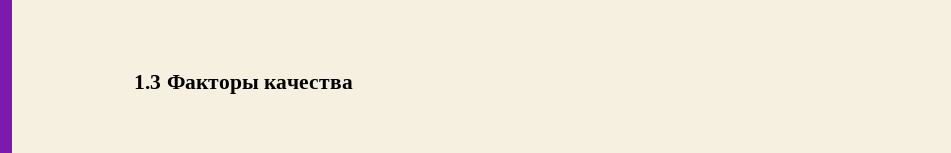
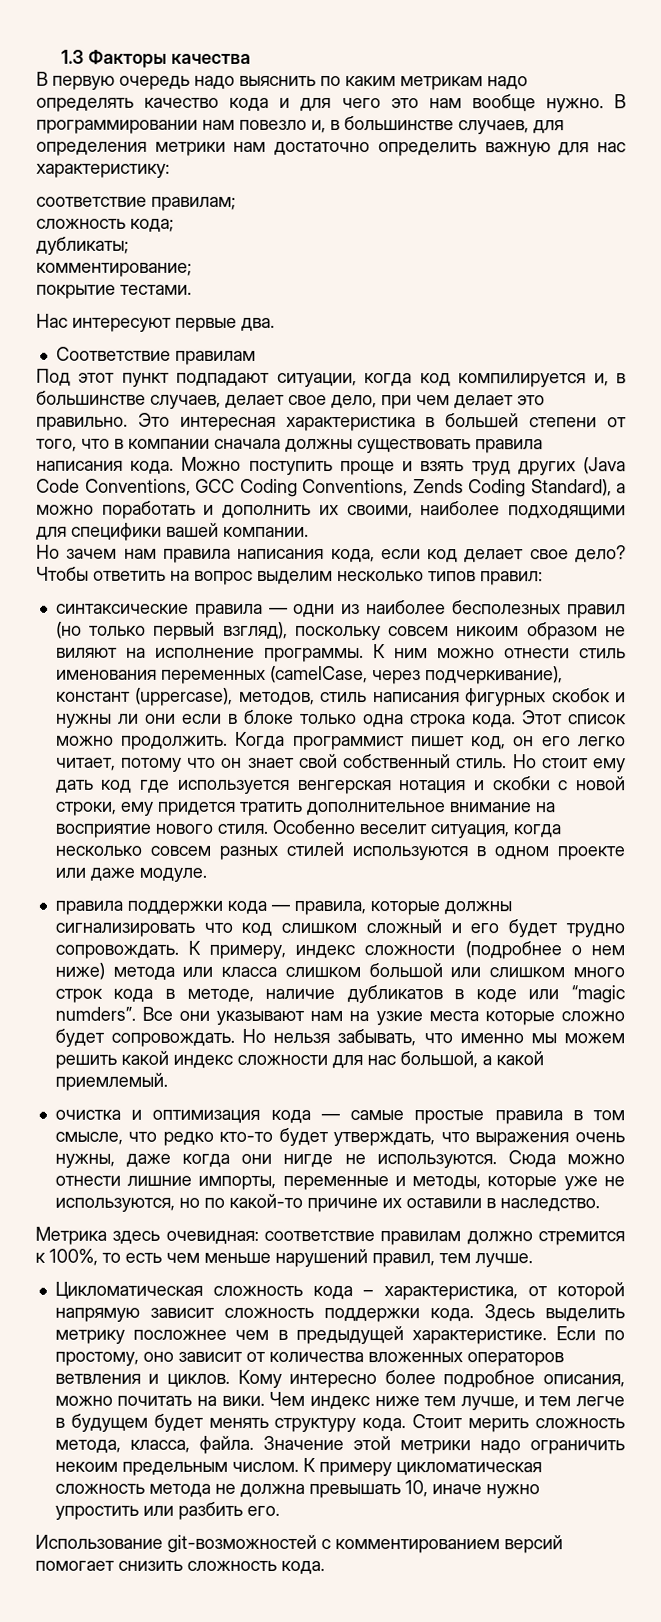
+ В первую очередь надо выяснить по каким метрикам надо определять качество кода и для чего это нам вообще нужно. В программировании нам повезло и, в большинстве случаев, для определения метрики нам достаточно определить важную для нас характеристику:
+ соответствие правилам;
+ сложность кода;
+ дубликаты;
+ комментирование;
+ покрытие тестами.
+ Нас интересуют первые два.
+ Соответствие правилам
+ Под этот пункт подпадают ситуации, когда код компилируется и, в большинстве случаев, делает свое дело, при чем делает это правильно. Это интересная характеристика в большей степени от того, что в компании сначала должны существовать правила написания кода. Можно поступить проще и взять труд других (Java Code Conventions, GCC Coding Conventions, Zends Coding Standard), а можно поработать и дополнить их своими, наиболее подходящими для специфики вашей компании.
+ Но зачем нам правила написания кода, если код делает свое дело? Чтобы ответить на вопрос выделим несколько типов правил:
+ синтаксические правила — одни из наиболее бесполезных правил (но только первый взгляд), поскольку совсем никоим образом не виляют на исполнение программы. К ним можно отнести стиль именования переменных (camelCase, через подчеркивание), констант (uppercase), методов, стиль написания фигурных скобок и нужны ли они если в блоке только одна строка кода. Этот список можно продолжить. Когда программист пишет код, он его легко читает, потому что он знает свой собственный стиль. Но стоит ему дать код где используется венгерская нотация и скобки с новой строки, ему придется тратить дополнительное внимание на восприятие нового стиля. Особенно веселит ситуация, когда несколько совсем разных стилей используются в одном проекте или даже модуле.
+ правила поддержки кода — правила, которые должны сигнализировать что код слишком сложный и его будет трудно сопровождать. К примеру, индекс сложности (подробнее о нем ниже) метода или класса слишком большой или слишком много строк кода в методе, наличие дубликатов в коде или “magic numders”. Все они указывают нам на узкие места которые сложно будет сопровождать. Но нельзя забывать, что именно мы можем решить какой индекс сложности для нас большой, а какой приемлемый.
+ очистка и оптимизация кода — самые простые правила в том смысле, что редко кто-то будет утверждать, что выражения очень нужны, даже когда они нигде не используются. Сюда можно отнести лишние импорты, переменные и методы, которые уже не используются, но по какой-то причине их оставили в наследство.
+ Метрика здесь очевидная: соответствие правилам должно стремится к 100%, то есть чем меньше нарушений правил, тем лучше.
+ Цикломатическая сложность кода – характеристика, от которой напрямую зависит сложность поддержки кода. Здесь выделить метрику посложнее чем в предыдущей характеристике. Если по простому, оно зависит от количества вложенных операторов ветвления и циклов. Кому интересно более подробное описания, можно почитать на вики. Чем индекс ниже тем лучше, и тем легче в будущем будет менять структуру кода. Стоит мерить сложность метода, класса, файла. Значение этой метрики надо ограничить некоим предельным числом. К примеру цикломатическая сложность метода не должна превышать 10, иначе нужно упростить или разбить его.
+ Использование git-возможностей с комментированием версий помогает снизить сложность кода.

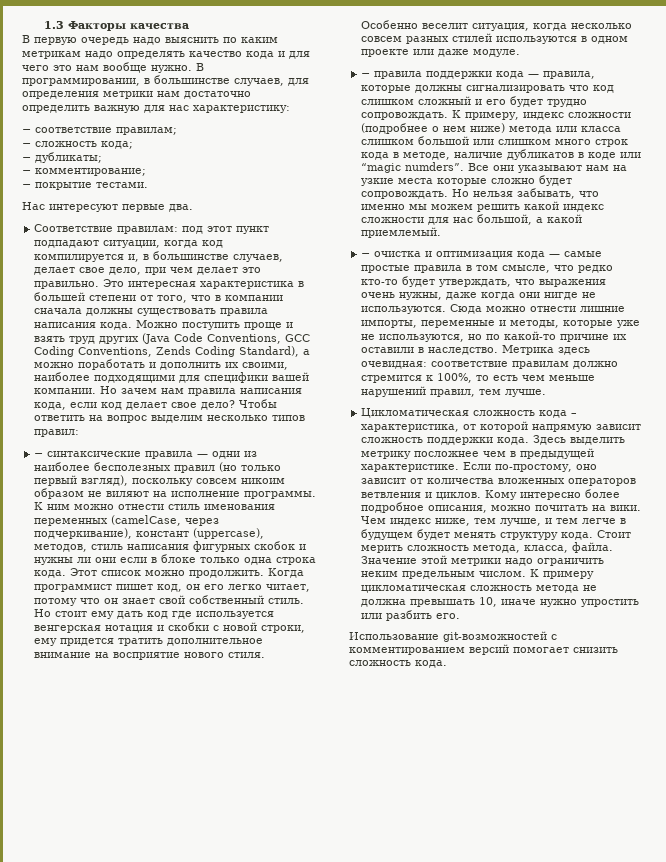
- В программировании нам повезло и, в большинстве случаев, для определения метрики нам достаточно определить важную для нас характеристику:
+ В программировании, в большинстве случаев, для определения метрики нам достаточно определить важную для нас характеристику:
- соответствие правилам;
+ − соответствие правилам;
- сложность кода;
+ − сложность кода;
- дубликаты;
+ − дубликаты;
- комментирование;
+ − комментирование;
- покрытие тестами.
+ − покрытие тестами.
- Соответствие правилам
- Под этот пункт подпадают ситуации, когда код компилируется и, в большинстве случаев, делает свое дело, при чем делает это правильно.
+ Соответствие правилам: под этот пункт подпадают ситуации, когда код компилируется и, в большинстве случаев, делает свое дело, при чем делает это правильно.
- Можно поступить проще и взять труд других (Java Code Conventions, GCC Coding Conventions, Zends Coding Standard), а можно поработать и дополнить их своими, наиболее подходящими для специфики вашей компании.
- Но зачем нам правила написания кода, если код делает свое дело?
+ Можно поступить проще и взять труд других (Java Code Conventions, GCC Coding Conventions, Zends Coding Standard), а можно поработать и дополнить их своими, наиболее подходящими для специфики вашей компании. Но зачем нам правила написания кода, если код делает свое дело?
- синтаксические правила — одни из наиболее бесполезных правил (но только первый взгляд), поскольку совсем никоим образом не виляют на исполнение программы.
+ − синтаксические правила — одни из наиболее бесполезных правил (но только первый взгляд), поскольку совсем никоим образом не виляют на исполнение программы.
- правила поддержки кода — правила, которые должны сигнализировать что код слишком сложный и его будет трудно сопровождать.
+ − правила поддержки кода — правила, которые должны сигнализировать что код слишком сложный и его будет трудно сопровождать.
- очистка и оптимизация кода — самые простые правила в том смысле, что редко кто-то будет утверждать, что выражения очень нужны, даже когда они нигде не используются.
+ − очистка и оптимизация кода — самые простые правила в том смысле, что редко кто-то будет утверждать, что выражения очень нужны, даже когда они нигде не используются.
- Сюда можно отнести лишние импорты, переменные и методы, которые уже не используются, но по какой-то причине их оставили в наследство.
- Метрика здесь очевидная: соответствие правилам должно стремится к 100%, то есть чем меньше нарушений правил, тем лучше.
+ Сюда можно отнести лишние импорты, переменные и методы, которые уже не используются, но по какой-то причине их оставили в наследство. Метрика здесь очевидная: соответствие правилам должно стремится к 100%, то есть чем меньше нарушений правил, тем лучше.
- Если по простому, оно зависит от количества вложенных операторов ветвления и циклов.
+ Если по-простому, оно зависит от количества вложенных операторов ветвления и циклов.
- Чем индекс ниже тем лучше, и тем легче в будущем будет менять структуру кода.
+ Чем индекс ниже, тем лучше, и тем легче в будущем будет менять структуру кода.
- Значение этой метрики надо ограничить некоим предельным числом.
+ Значение этой метрики надо ограничить неким предельным числом.

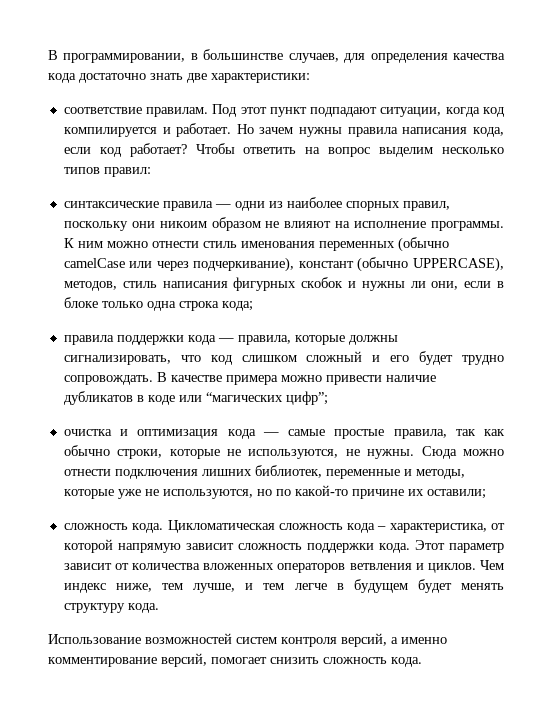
- 1.3 Факторы качества
- В первую очередь надо выяснить по каким метрикам надо определять качество кода и для чего это нам вообще нужно. В программировании, в большинстве случаев, для определения метрики нам достаточно определить важную для нас характеристику:
- − соответствие правилам;
- − сложность кода;
- − дубликаты;
- − комментирование;
- − покрытие тестами.
- Нас интересуют первые два.
- Соответствие правилам: под этот пункт подпадают ситуации, когда код компилируется и, в большинстве случаев, делает свое дело, при чем делает это правильно. Это интересная характеристика в большей степени от того, что в компании сначала должны существовать правила написания кода. Можно поступить проще и взять труд других (Java Code Conventions, GCC Coding Conventions, Zends Coding Standard), а можно поработать и дополнить их своими, наиболее подходящими для специфики вашей компании.
+ В программировании, в большинстве случаев, для определения качества кода достаточно знать две характеристики:
+ соответствие правилам. Под этот пункт подпадают ситуации, когда код компилируется и работает.
- Но зачем нам правила написания кода, если код делает свое дело?
+ Но зачем нужны правила написания кода, если код работает?
- − синтаксические правила — одни из наиболее бесполезных правил (но только первый взгляд), поскольку совсем никоим образом не виляют на исполнение программы.
+ синтаксические правила — одни из наиболее спорных правил, поскольку они никоим образом не влияют на исполнение программы.
- К ним можно отнести стиль именования переменных (camelCase, через подчеркивание), констант (uppercase), методов, стиль написания фигурных скобок и нужны ли они если в блоке только одна строка кода. Этот список можно продолжить. Когда программист пишет код, он его легко читает, потому что он знает свой собственный стиль. Но стоит ему дать код где используется венгерская нотация и скобки с новой строки, ему придется тратить дополнительное внимание на восприятие нового стиля. Особенно веселит ситуация, когда несколько совсем разных стилей используются в одном проекте или даже модуле.
- − правила поддержки кода — правила, которые должны сигнализировать что код слишком сложный и его будет трудно сопровождать.
+ К ним можно отнести стиль именования переменных (обычно camelCase или через подчеркивание), констант (обычно UPPERCASE), методов, стиль написания фигурных скобок и нужны ли они, если в блоке только одна строка кода;
+ правила поддержки кода — правила, которые должны сигнализировать, что код слишком сложный и его будет трудно сопровождать.
- К примеру, индекс сложности (подробнее о нем ниже) метода или класса слишком большой или слишком много строк кода в методе, наличие дубликатов в коде или “magic numders”. Все они указывают нам на узкие места которые сложно будет сопровождать. Но нельзя забывать, что именно мы можем решить какой индекс сложности для нас большой, а какой приемлемый.
- − очистка и оптимизация кода — самые простые правила в том смысле, что редко кто-то будет утверждать, что выражения очень нужны, даже когда они нигде не используются. Сюда можно отнести лишние импорты, переменные и методы, которые уже не используются, но по какой-то причине их оставили в наследство. Метрика здесь очевидная: соответствие правилам должно стремится к 100%, то есть чем меньше нарушений правил, тем лучше.
- Цикломатическая сложность кода – характеристика, от которой напрямую зависит сложность поддержки кода.
+ В качестве примера можно привести наличие дубликатов в коде или “магических цифр”;
+ очистка и оптимизация кода — самые простые правила, так как обычно строки, которые не используются, не нужны. Сюда можно отнести подключения лишних библиотек, переменные и методы, которые уже не используются, но по какой-то причине их оставили;
+ сложность кода. Цикломатическая сложность кода – характеристика, от которой напрямую зависит сложность поддержки кода.
- Здесь выделить метрику посложнее чем в предыдущей характеристике. Если по-простому, оно зависит от количества вложенных операторов ветвления и циклов.
+ Этот параметр зависит от количества вложенных операторов ветвления и циклов.
- Кому интересно более подробное описания, можно почитать на вики.
- Чем индекс ниже, тем лучше, и тем легче в будущем будет менять структуру кода. Стоит мерить сложность метода, класса, файла. Значение этой метрики надо ограничить неким предельным числом. К примеру цикломатическая сложность метода не должна превышать 10, иначе нужно упростить или разбить его.
- Использование git-возможностей с комментированием версий помогает снизить сложность кода.
+ Чем индекс ниже, тем лучше, и тем легче в будущем будет менять структуру кода.
+ Использование возможностей систем контроля версий, а именно комментирование версий, помогает снизить сложность кода.

